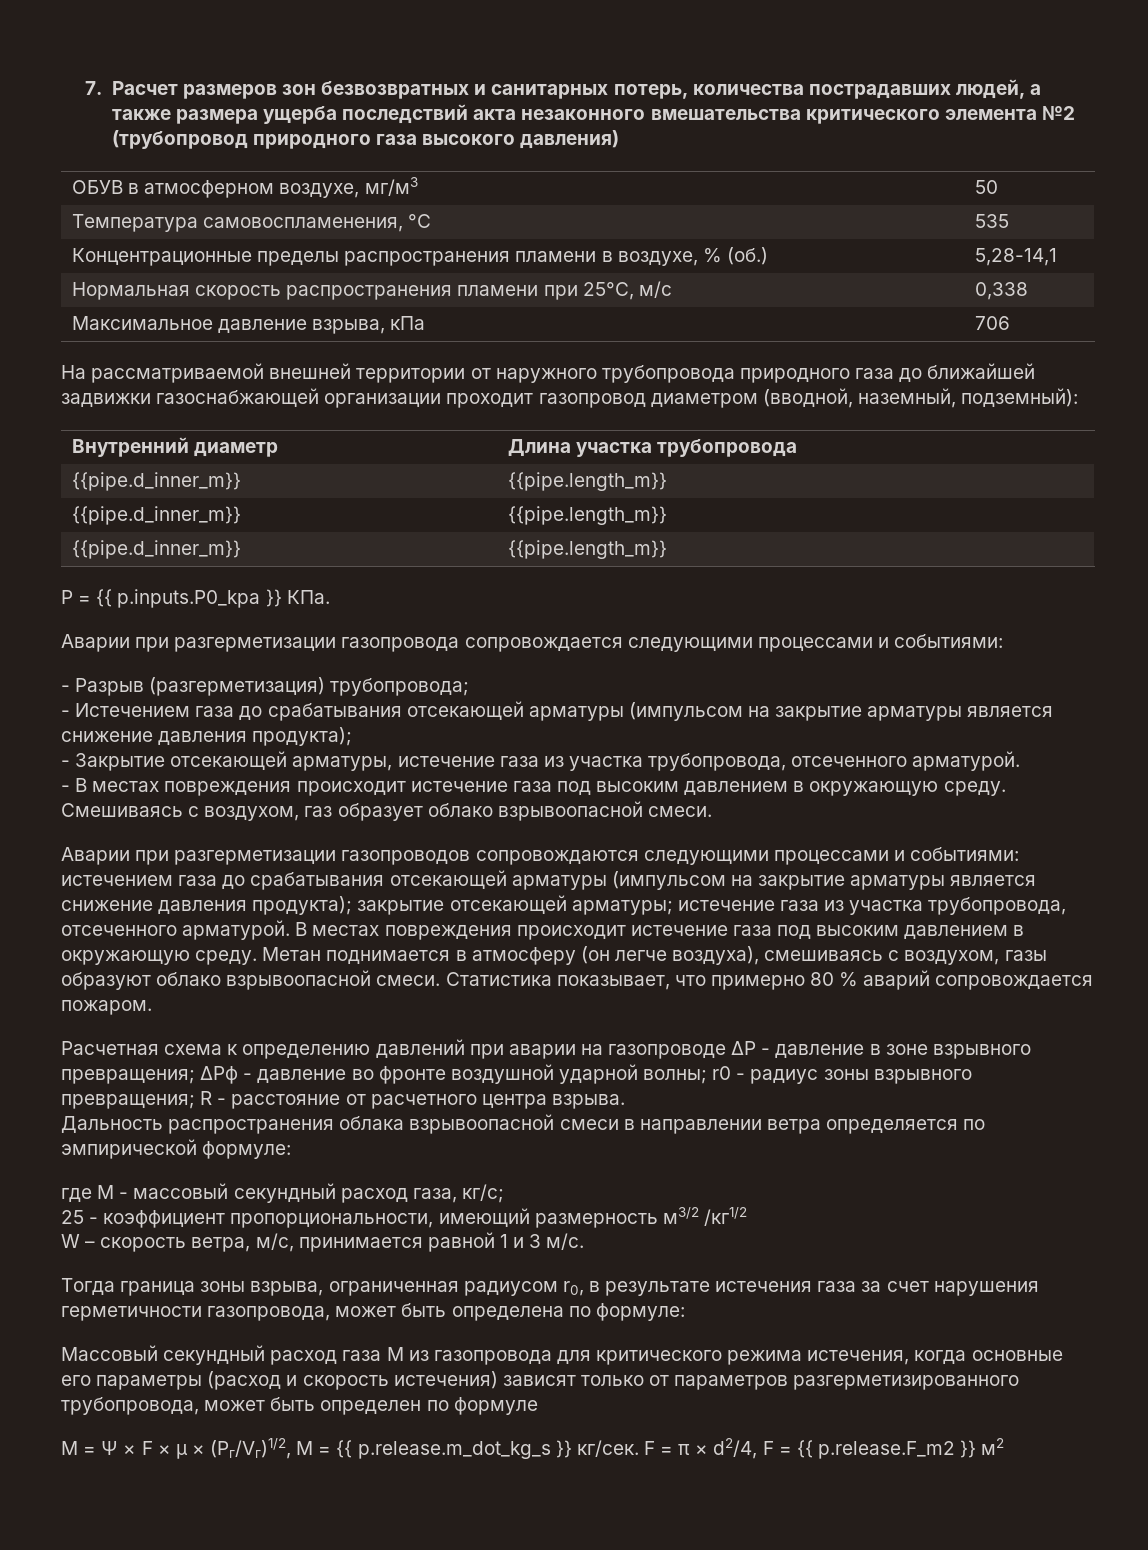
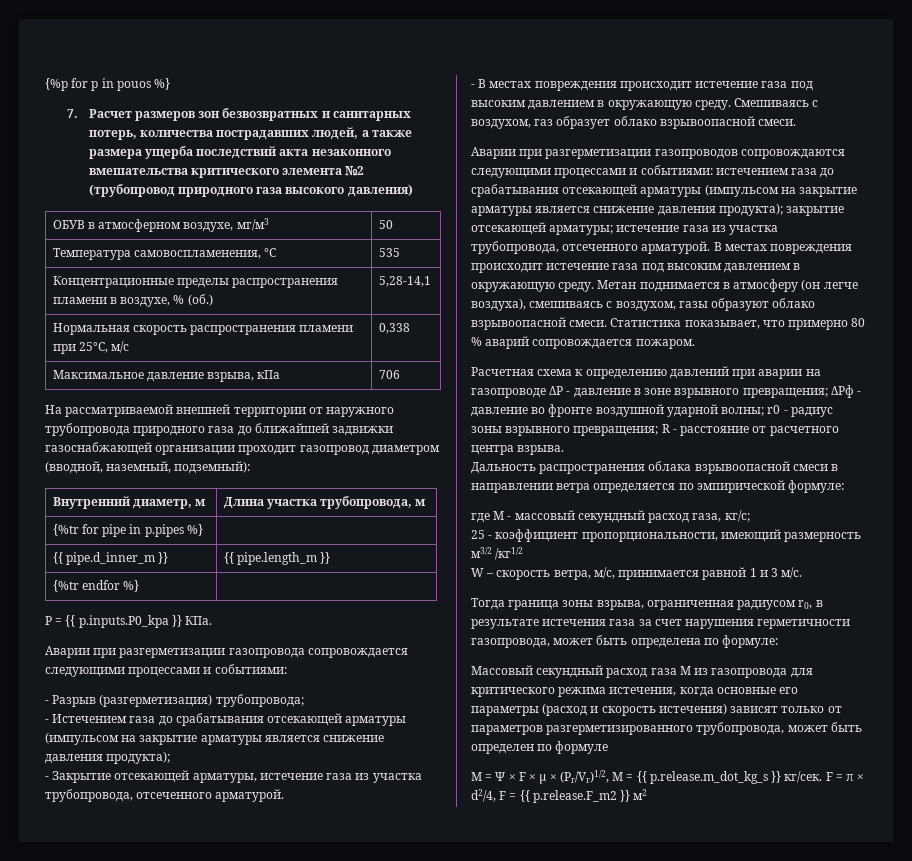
+ {%p for p in pouos %}
- Внутренний диаметр | Длина участка трубопровода
- {{pipe.d_inner_m}} | {{pipe.length_m}}
- {{pipe.d_inner_m}} | {{pipe.length_m}}
- {{pipe.d_inner_m}} | {{pipe.length_m}}
+ Внутренний диаметр, м | Длина участка трубопровода, м
+ {%tr for pipe in p.pipes %} |
+ {{ pipe.d_inner_m }} | {{ pipe.length_m }}
+ {%tr endfor %} |

